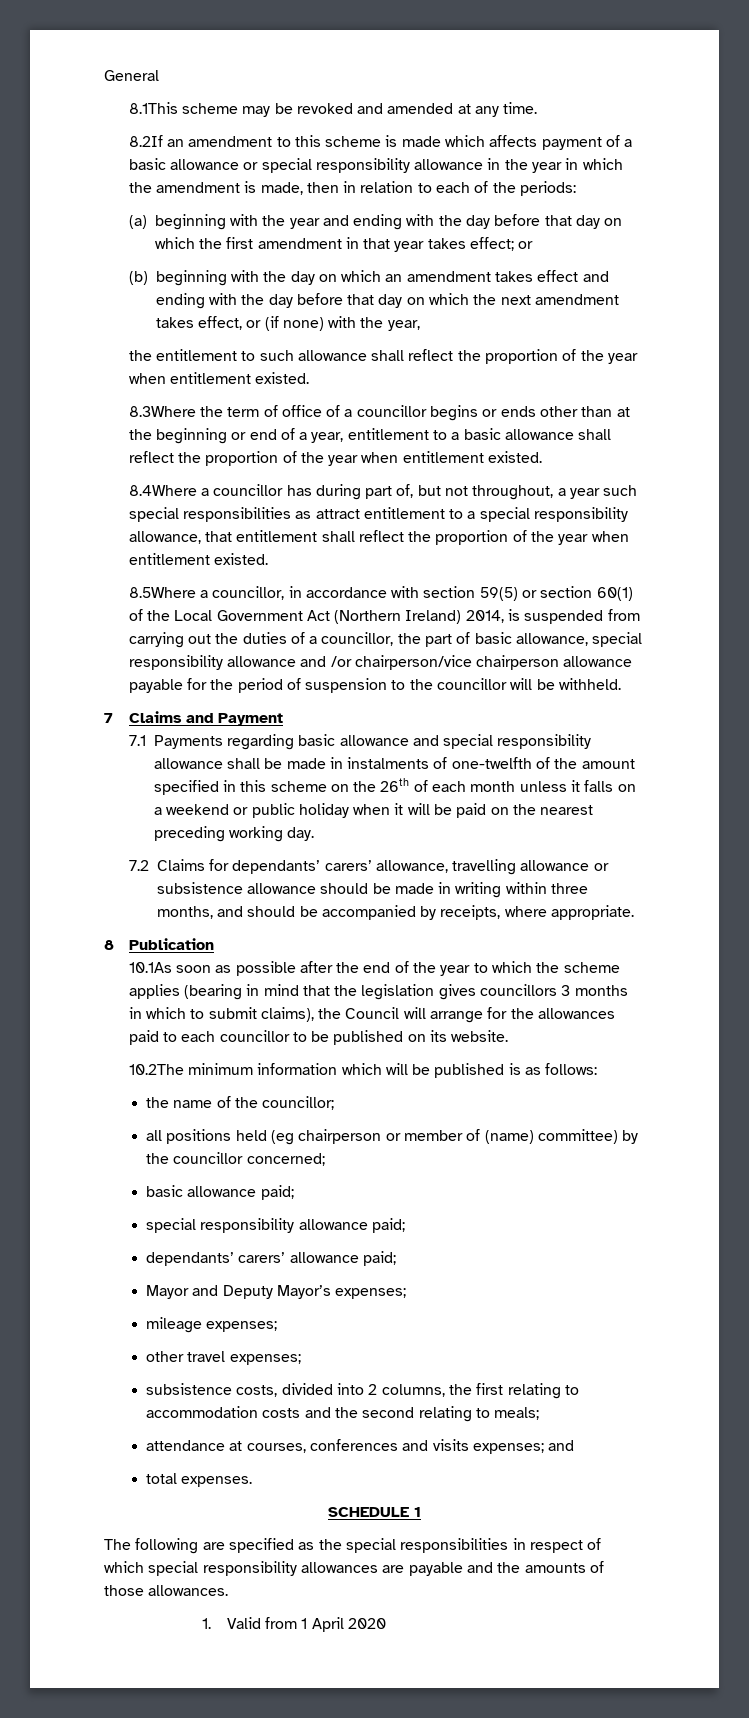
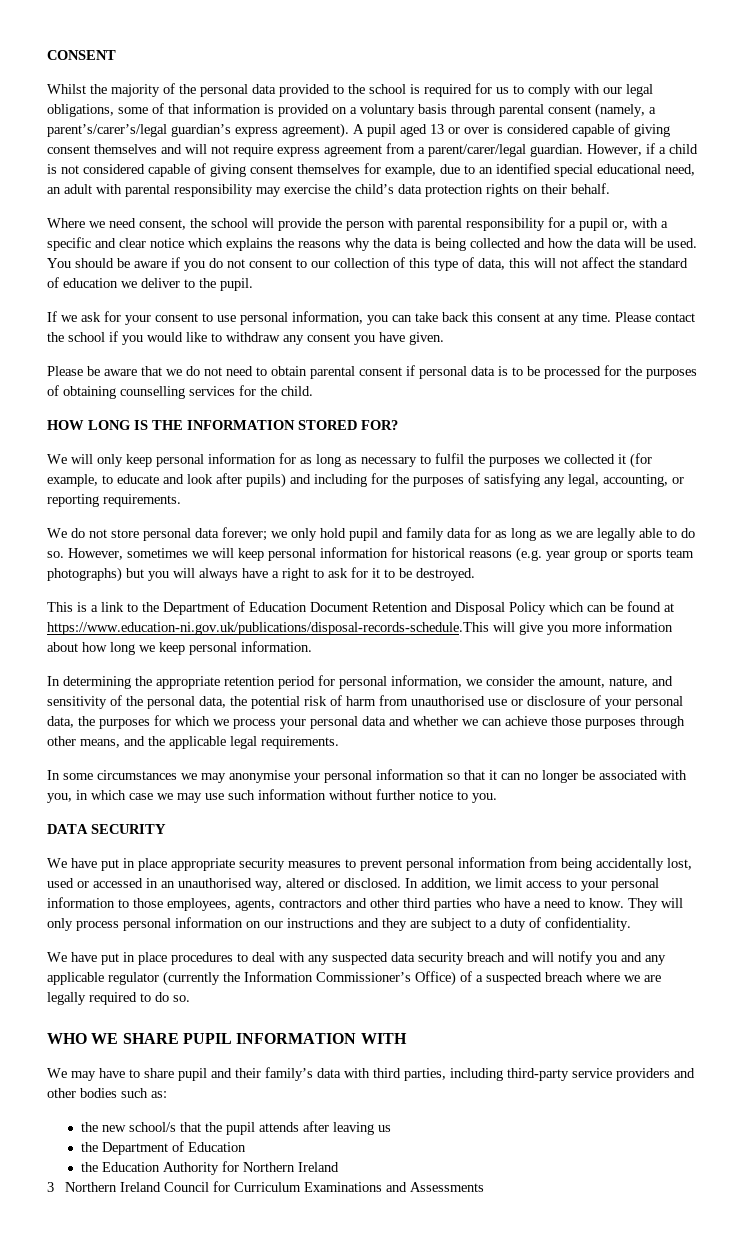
- General
- 8.1This scheme may be revoked and amended at any time.
- 8.2If an amendment to this scheme is made which affects payment of a basic allowance or special responsibility allowance in the year in which the amendment is made, then in relation to each of the periods:
- (a) beginning with the year and ending with the day before that day on which the first amendment in that year takes effect; or
- (b) beginning with the day on which an amendment takes effect and ending with the day before that day on which the next amendment takes effect, or (if none) with the year,
- the entitlement to such allowance shall reflect the proportion of the year when entitlement existed.
- 8.3Where the term of office of a councillor begins or ends other than at the beginning or end of a year, entitlement to a basic allowance shall reflect the proportion of the year when entitlement existed.
- 8.4Where a councillor has during part of, but not throughout, a year such special responsibilities as attract entitlement to a special responsibility allowance, that entitlement shall reflect the proportion of the year when entitlement existed.
- 8.5Where a councillor, in accordance with section 59(5) or section 60(1) of the Local Government Act (Northern Ireland) 2014, is suspended from carrying out the duties of a councillor, the part of basic allowance, special responsibility allowance and /or chairperson/vice chairperson allowance payable for the period of suspension to the councillor will be withheld.
- 7 Claims and Payment
- 7.1 Payments regarding basic allowance and special responsibility allowance shall be made in instalments of one-twelfth of the amount specified in this scheme on the 26th of each month unless it falls on a weekend or public holiday when it will be paid on the nearest preceding working day.
- 7.2 Claims for dependants’ carers’ allowance, travelling allowance or subsistence allowance should be made in writing within three months, and should be accompanied by receipts, where appropriate.
- 8 Publication
- 10.1As soon as possible after the end of the year to which the scheme applies (bearing in mind that the legislation gives councillors 3 months in which to submit claims), the Council will arrange for the allowances paid to each councillor to be published on its website.
- 10.2The minimum information which will be published is as follows:
- the name of the councillor;
- all positions held (eg chairperson or member of (name) committee) by the councillor concerned;
- basic allowance paid;
- special responsibility allowance paid;
- dependants’ carers’ allowance paid;
- Mayor and Deputy Mayor’s expenses;
- mileage expenses;
- other travel expenses;
- subsistence costs, divided into 2 columns, the first relating to accommodation costs and the second relating to meals;
- attendance at courses, conferences and visits expenses; and
- total expenses.
- SCHEDULE 1
- The following are specified as the special responsibilities in respect of which special responsibility allowances are payable and the amounts of those allowances.
- 1. Valid from 1 April 2020
+ CONSENT
+ Whilst the majority of the personal data provided to the school is required for us to comply with our legal obligations, some of that information is provided on a voluntary basis through parental consent (namely, a parent’s/carer’s/legal guardian’s express agreement). A pupil aged 13 or over is considered capable of giving consent themselves and will not require express agreement from a parent/carer/legal guardian. However, if a child is not considered capable of giving consent themselves for example, due to an identified special educational need, an adult with parental responsibility may exercise the child’s data protection rights on their behalf.
+ Where we need consent, the school will provide the person with parental responsibility for a pupil or, with a specific and clear notice which explains the reasons why the data is being collected and how the data will be used. You should be aware if you do not consent to our collection of this type of data, this will not affect the standard of education we deliver to the pupil.
+ If we ask for your consent to use personal information, you can take back this consent at any time. Please contact the school if you would like to withdraw any consent you have given.
+ Please be aware that we do not need to obtain parental consent if personal data is to be processed for the purposes of obtaining counselling services for the child.
+ HOW LONG IS THE INFORMATION STORED FOR?
+ We will only keep personal information for as long as necessary to fulfil the purposes we collected it (for example, to educate and look after pupils) and including for the purposes of satisfying any legal, accounting, or reporting requirements.
+ We do not store personal data forever; we only hold pupil and family data for as long as we are legally able to do so. However, sometimes we will keep personal information for historical reasons (e.g. year group or sports team photographs) but you will always have a right to ask for it to be destroyed.
+ This is a link to the Department of Education Document Retention and Disposal Policy which can be found at https://www.education-ni.gov.uk/publications/disposal-records-schedule.This will give you more information about how long we keep personal information.
+ In determining the appropriate retention period for personal information, we consider the amount, nature, and sensitivity of the personal data, the potential risk of harm from unauthorised use or disclosure of your personal data, the purposes for which we process your personal data and whether we can achieve those purposes through other means, and the applicable legal requirements.
+ In some circumstances we may anonymise your personal information so that it can no longer be associated with you, in which case we may use such information without further notice to you.
+ DATA SECURITY
+ We have put in place appropriate security measures to prevent personal information from being accidentally lost, used or accessed in an unauthorised way, altered or disclosed. In addition, we limit access to your personal information to those employees, agents, contractors and other third parties who have a need to know. They will only process personal information on our instructions and they are subject to a duty of confidentiality.
+ We have put in place procedures to deal with any suspected data security breach and will notify you and any applicable regulator (currently the Information Commissioner’s Office) of a suspected breach where we are legally required to do so.
+ WHO WE SHARE PUPIL INFORMATION WITH
+ We may have to share pupil and their family’s data with third parties, including third-party service providers and other bodies such as:
+ the new school/s that the pupil attends after leaving us
+ the Department of Education
+ the Education Authority for Northern Ireland
+ 3 Northern Ireland Council for Curriculum Examinations and Assessments

